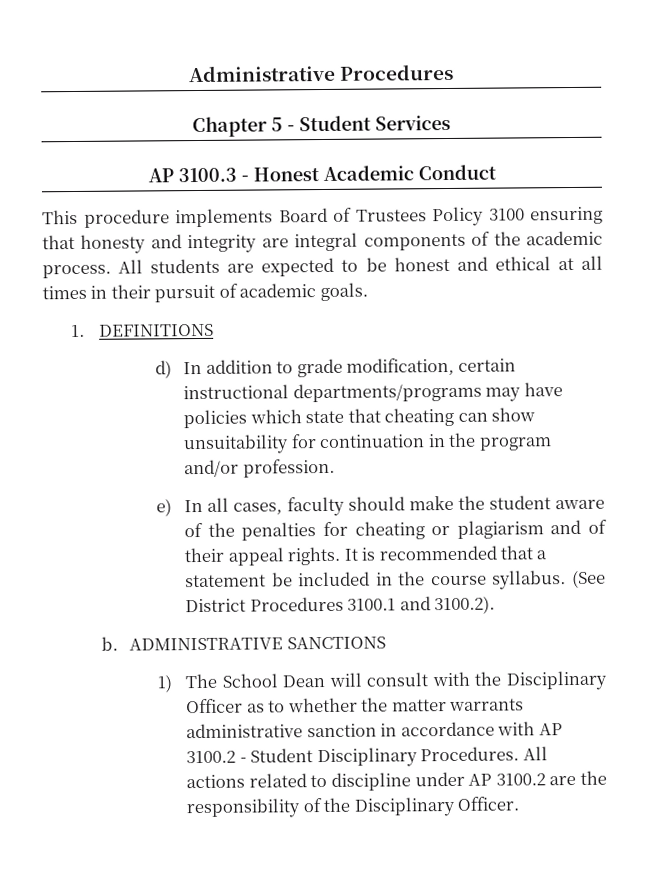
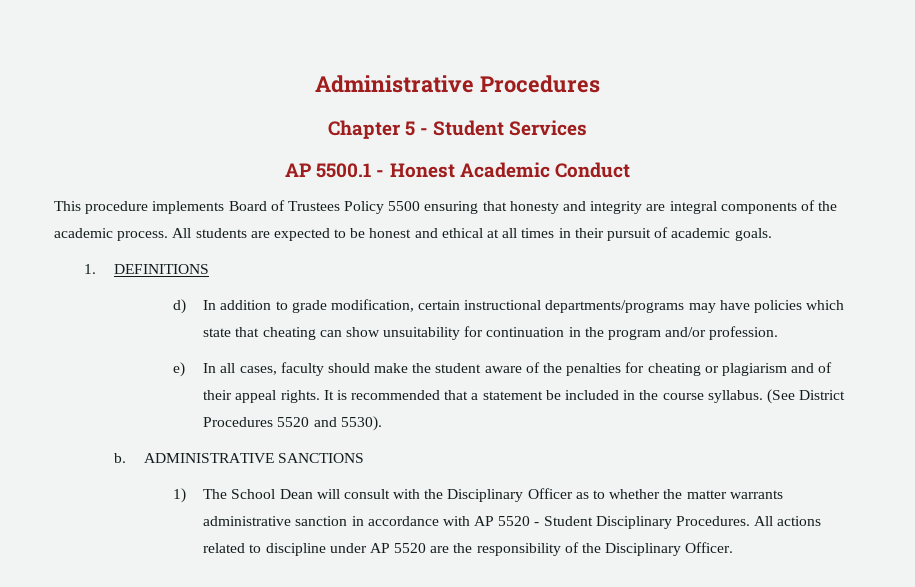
- AP 3100.3 - Honest Academic Conduct
+ AP 5500.1 - Honest Academic Conduct
- This procedure implements Board of Trustees Policy 3100 ensuring that honesty and integrity are integral components of the academic process.
+ This procedure implements Board of Trustees Policy 5500 ensuring that honesty and integrity are integral components of the academic process.
- (See District Procedures 3100.1 and 3100.2).
+ (See District Procedures 5520 and 5530).
- 1) The School Dean will consult with the Disciplinary Officer as to whether the matter warrants administrative sanction in accordance with AP 3100.2 - Student Disciplinary Procedures.
+ 1) The School Dean will consult with the Disciplinary Officer as to whether the matter warrants administrative sanction in accordance with AP 5520 - Student Disciplinary Procedures.
- All actions related to discipline under AP 3100.2 are the responsibility of the Disciplinary Officer.
+ All actions related to discipline under AP 5520 are the responsibility of the Disciplinary Officer.

